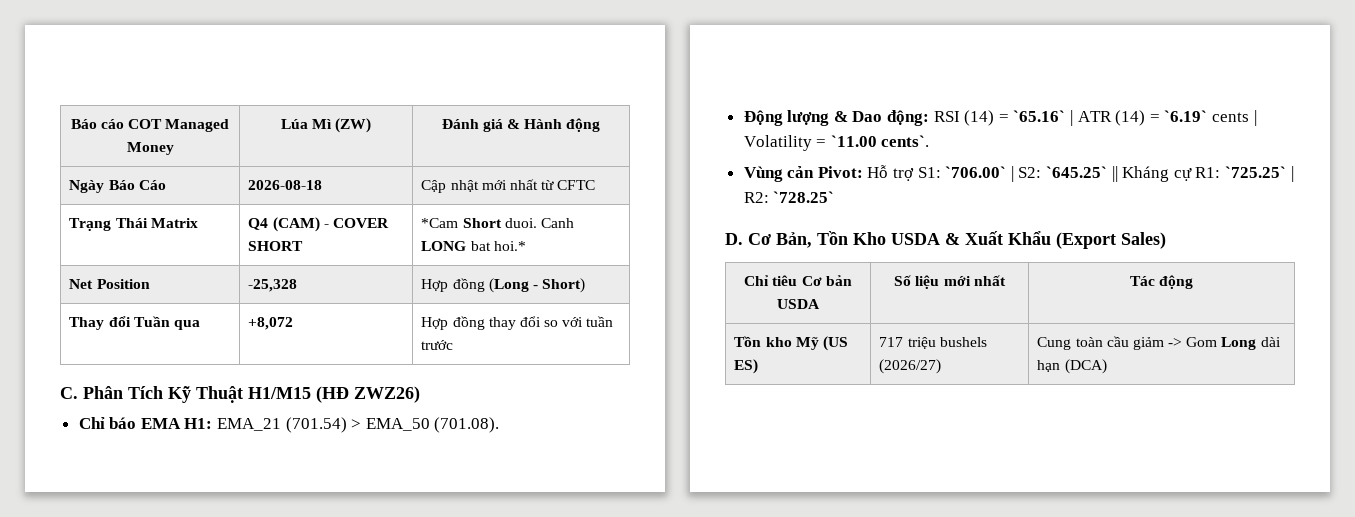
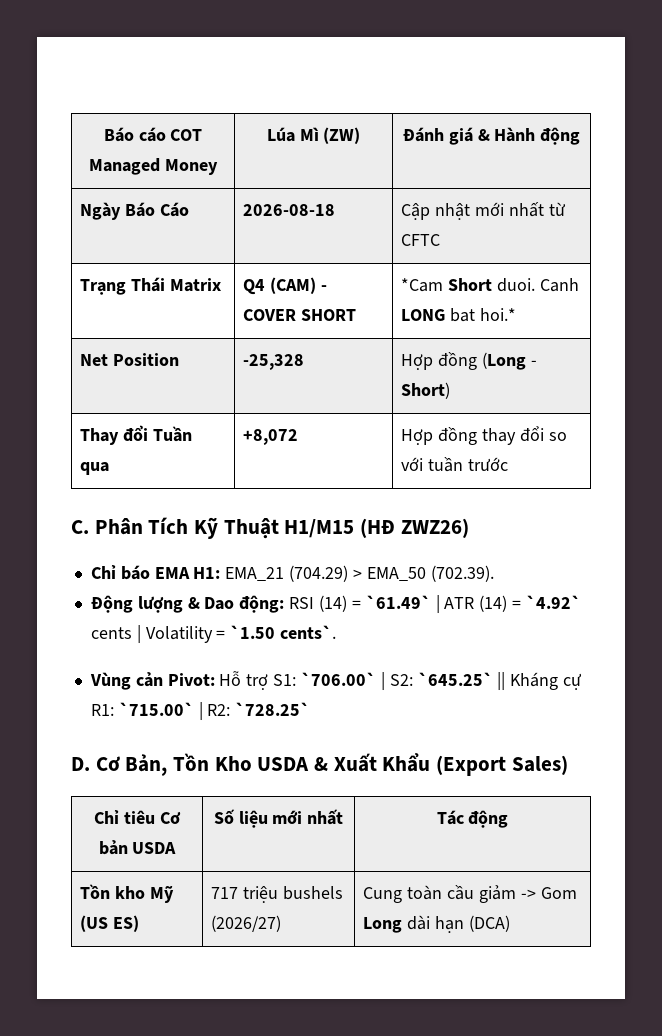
- Chỉ báo EMA H1: EMA_21 (701.54) > EMA_50 (701.08).
+ Chỉ báo EMA H1: EMA_21 (704.29) > EMA_50 (702.39).
- Động lượng & Dao động: RSI (14) = `65.16` | ATR (14) = `6.19` cents | Volatility = `11.00 cents`.
+ Động lượng & Dao động: RSI (14) = `61.49` | ATR (14) = `4.92` cents | Volatility = `1.50 cents`.
- Vùng cản Pivot: Hỗ trợ S1: `706.00` | S2: `645.25` || Kháng cự R1: `725.25` | R2: `728.25`
+ Vùng cản Pivot: Hỗ trợ S1: `706.00` | S2: `645.25` || Kháng cự R1: `715.00` | R2: `728.25`

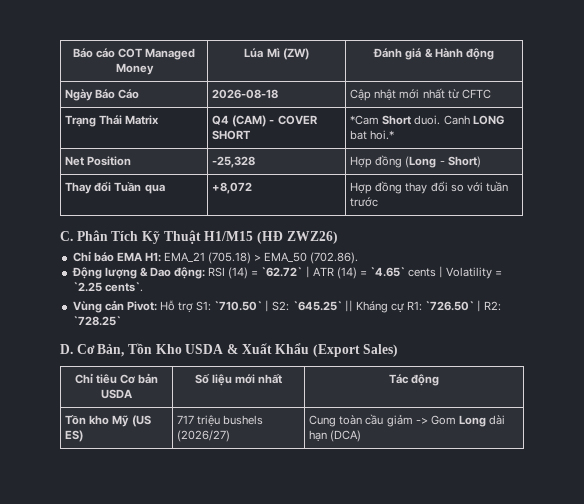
- Chỉ báo EMA H1: EMA_21 (704.29) > EMA_50 (702.39).
+ Chỉ báo EMA H1: EMA_21 (705.18) > EMA_50 (702.86).
- Động lượng & Dao động: RSI (14) = `61.49` | ATR (14) = `4.92` cents | Volatility = `1.50 cents`.
+ Động lượng & Dao động: RSI (14) = `62.72` | ATR (14) = `4.65` cents | Volatility = `2.25 cents`.
- Vùng cản Pivot: Hỗ trợ S1: `706.00` | S2: `645.25` || Kháng cự R1: `715.00` | R2: `728.25`
+ Vùng cản Pivot: Hỗ trợ S1: `710.50` | S2: `645.25` || Kháng cự R1: `726.50` | R2: `728.25`

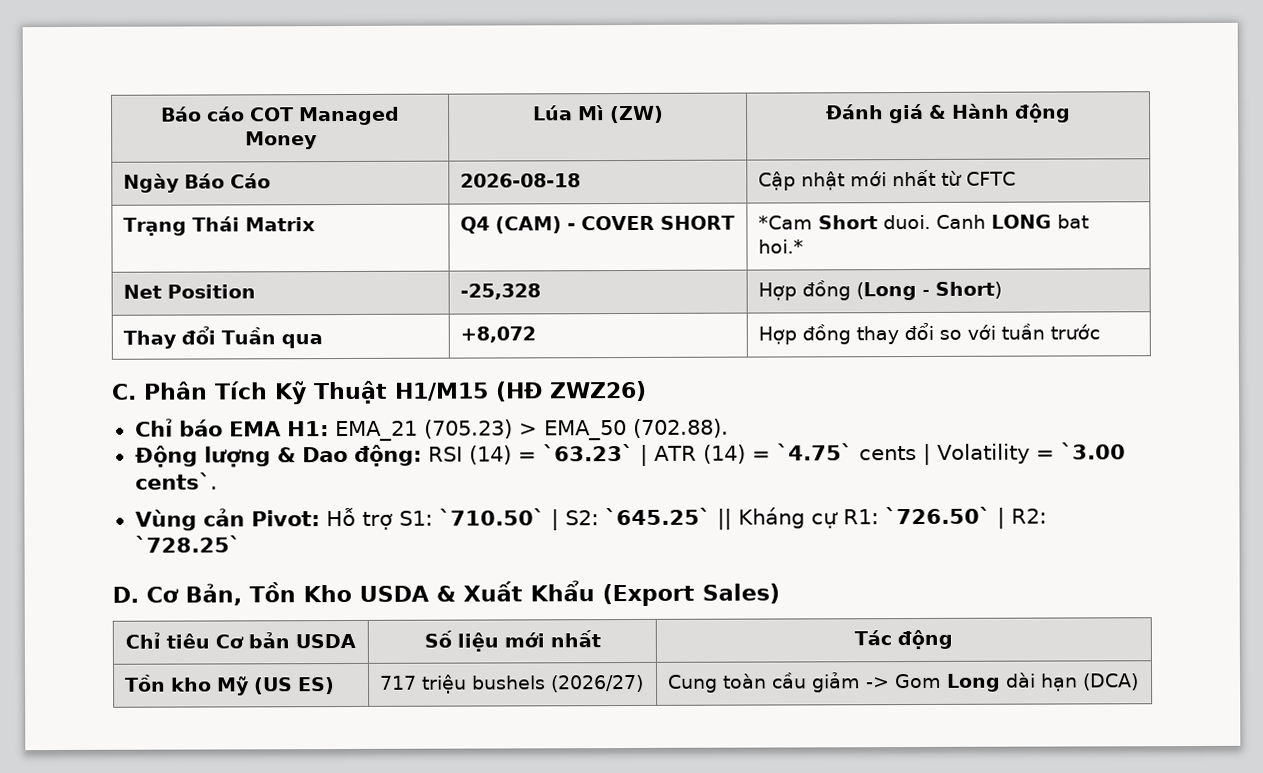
- Chỉ báo EMA H1: EMA_21 (705.18) > EMA_50 (702.86).
+ Chỉ báo EMA H1: EMA_21 (705.23) > EMA_50 (702.88).
- Động lượng & Dao động: RSI (14) = `62.72` | ATR (14) = `4.65` cents | Volatility = `2.25 cents`.
+ Động lượng & Dao động: RSI (14) = `63.23` | ATR (14) = `4.75` cents | Volatility = `3.00 cents`.

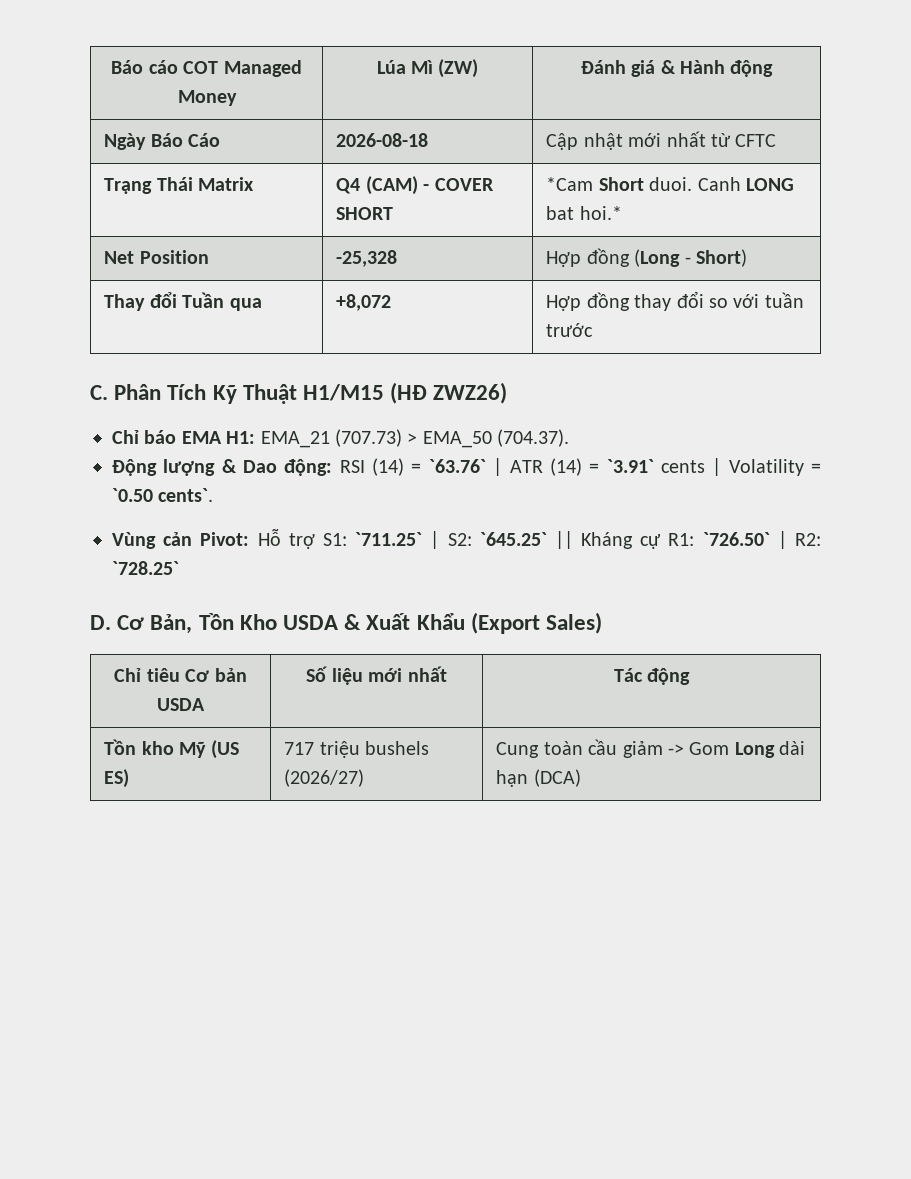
- Chỉ báo EMA H1: EMA_21 (705.23) > EMA_50 (702.88).
+ Chỉ báo EMA H1: EMA_21 (707.73) > EMA_50 (704.37).
- Động lượng & Dao động: RSI (14) = `63.23` | ATR (14) = `4.75` cents | Volatility = `3.00 cents`.
+ Động lượng & Dao động: RSI (14) = `63.76` | ATR (14) = `3.91` cents | Volatility = `0.50 cents`.
- Vùng cản Pivot: Hỗ trợ S1: `710.50` | S2: `645.25` || Kháng cự R1: `726.50` | R2: `728.25`
+ Vùng cản Pivot: Hỗ trợ S1: `711.25` | S2: `645.25` || Kháng cự R1: `726.50` | R2: `728.25`

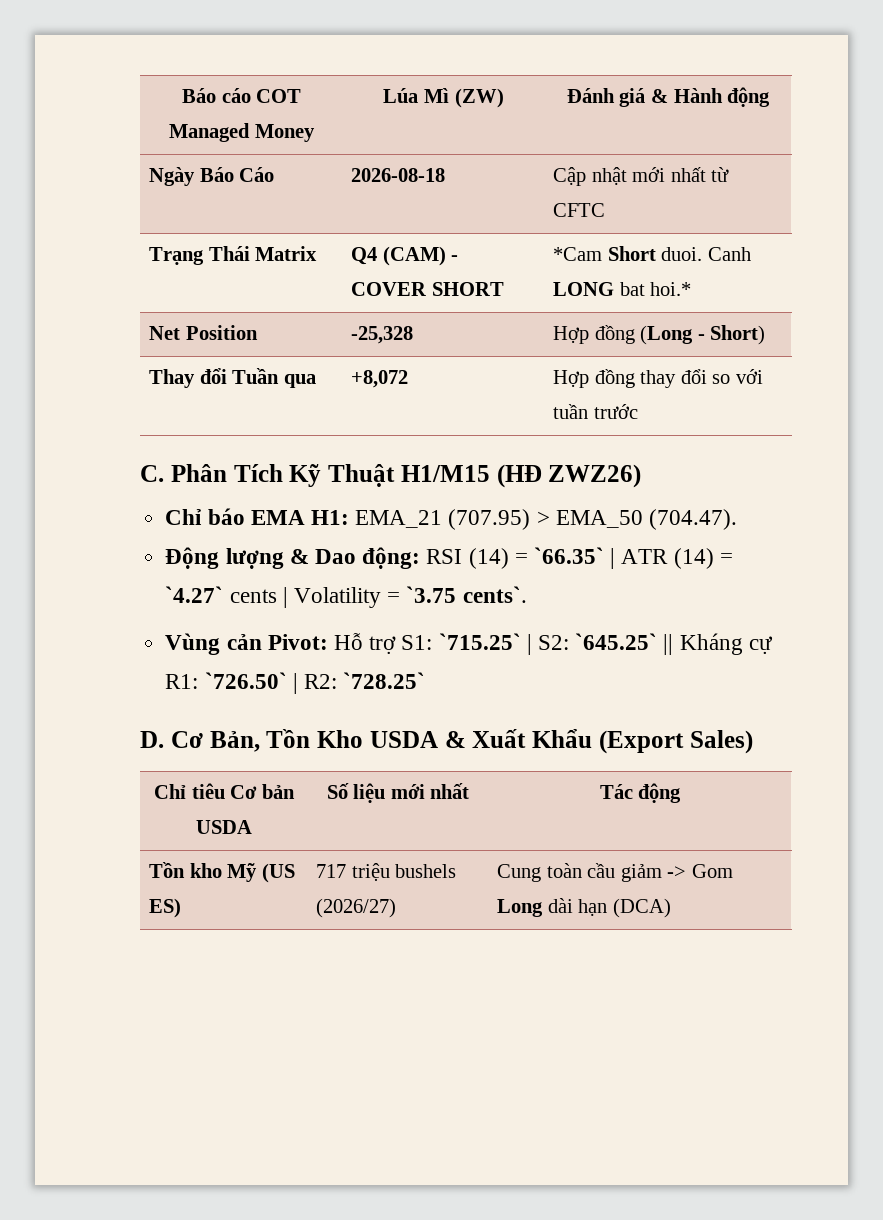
- Chỉ báo EMA H1: EMA_21 (707.73) > EMA_50 (704.37).
+ Chỉ báo EMA H1: EMA_21 (707.95) > EMA_50 (704.47).
- Động lượng & Dao động: RSI (14) = `63.76` | ATR (14) = `3.91` cents | Volatility = `0.50 cents`.
+ Động lượng & Dao động: RSI (14) = `66.35` | ATR (14) = `4.27` cents | Volatility = `3.75 cents`.
- Vùng cản Pivot: Hỗ trợ S1: `711.25` | S2: `645.25` || Kháng cự R1: `726.50` | R2: `728.25`
+ Vùng cản Pivot: Hỗ trợ S1: `715.25` | S2: `645.25` || Kháng cự R1: `726.50` | R2: `728.25`

